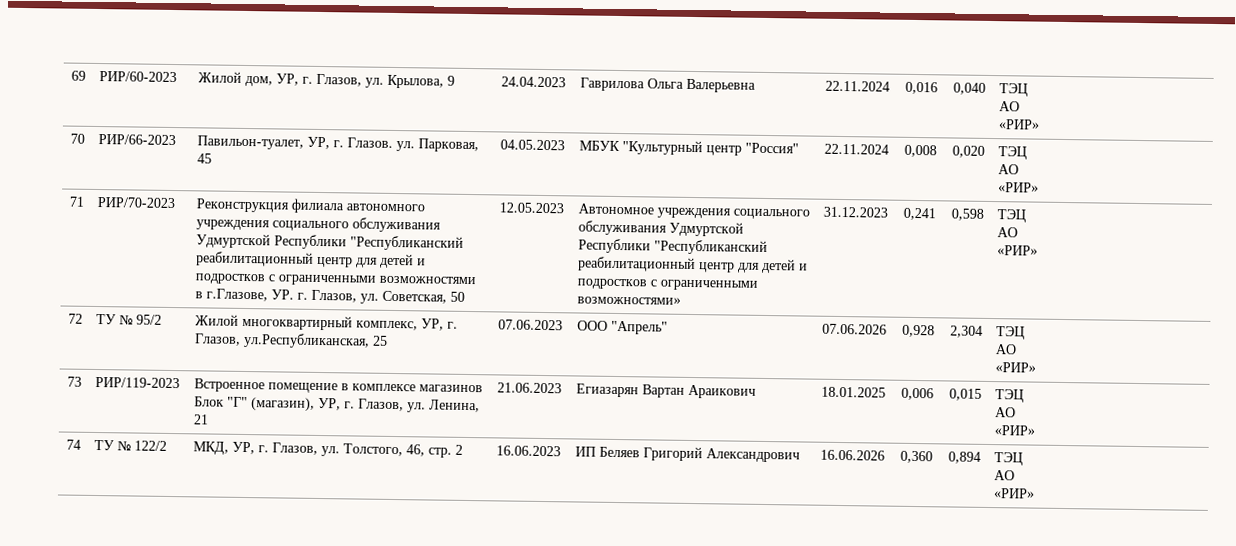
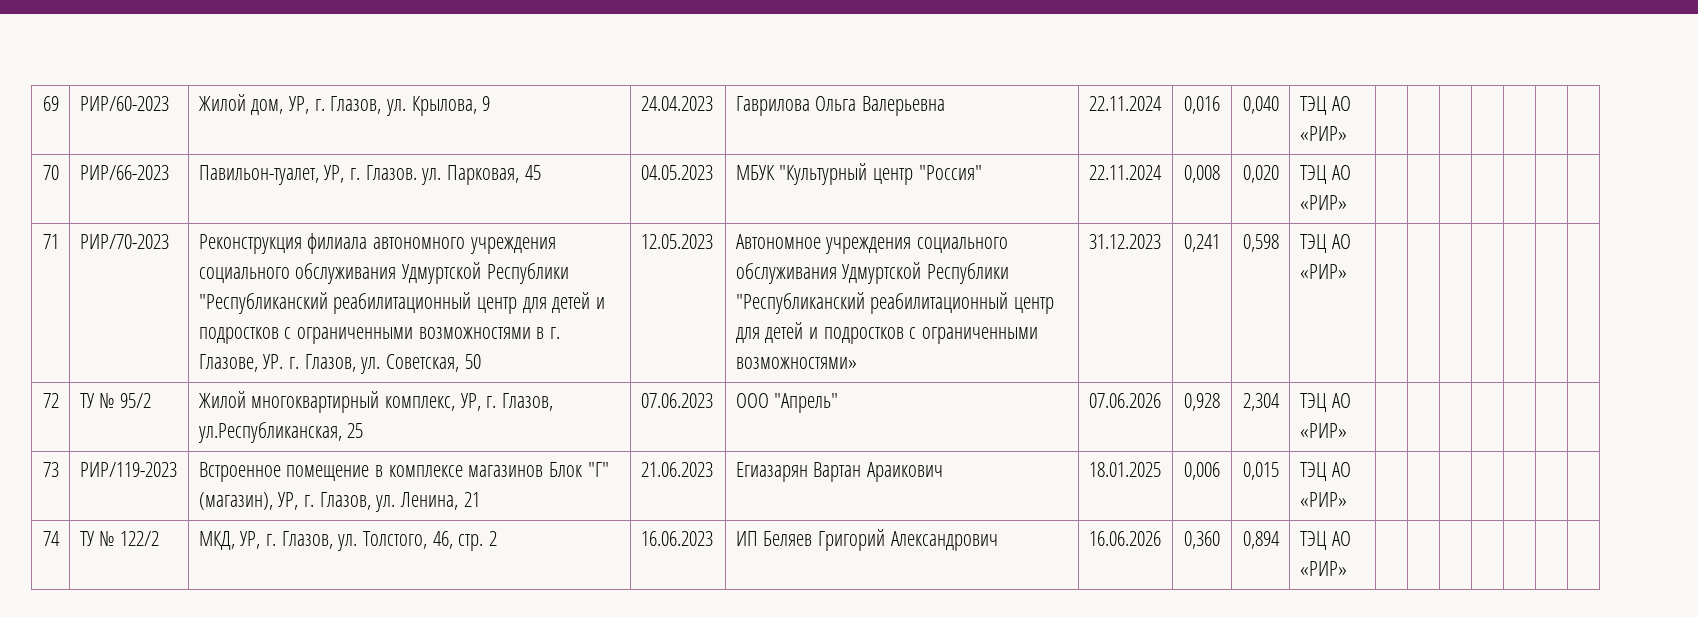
- Реконструкция филиала автономного учреждения социального обслуживания Удмуртской Республики "Республиканский реабилитационный центр для детей и подростков с ограниченными возможностями в г.Глазове, УР. г. Глазов, ул. Советская, 50
+ Реконструкция филиала автономного учреждения социального обслуживания Удмуртской Республики "Республиканский реабилитационный центр для детей и подростков с ограниченными возможностями в г. Глазове, УР. г. Глазов, ул. Советская, 50

